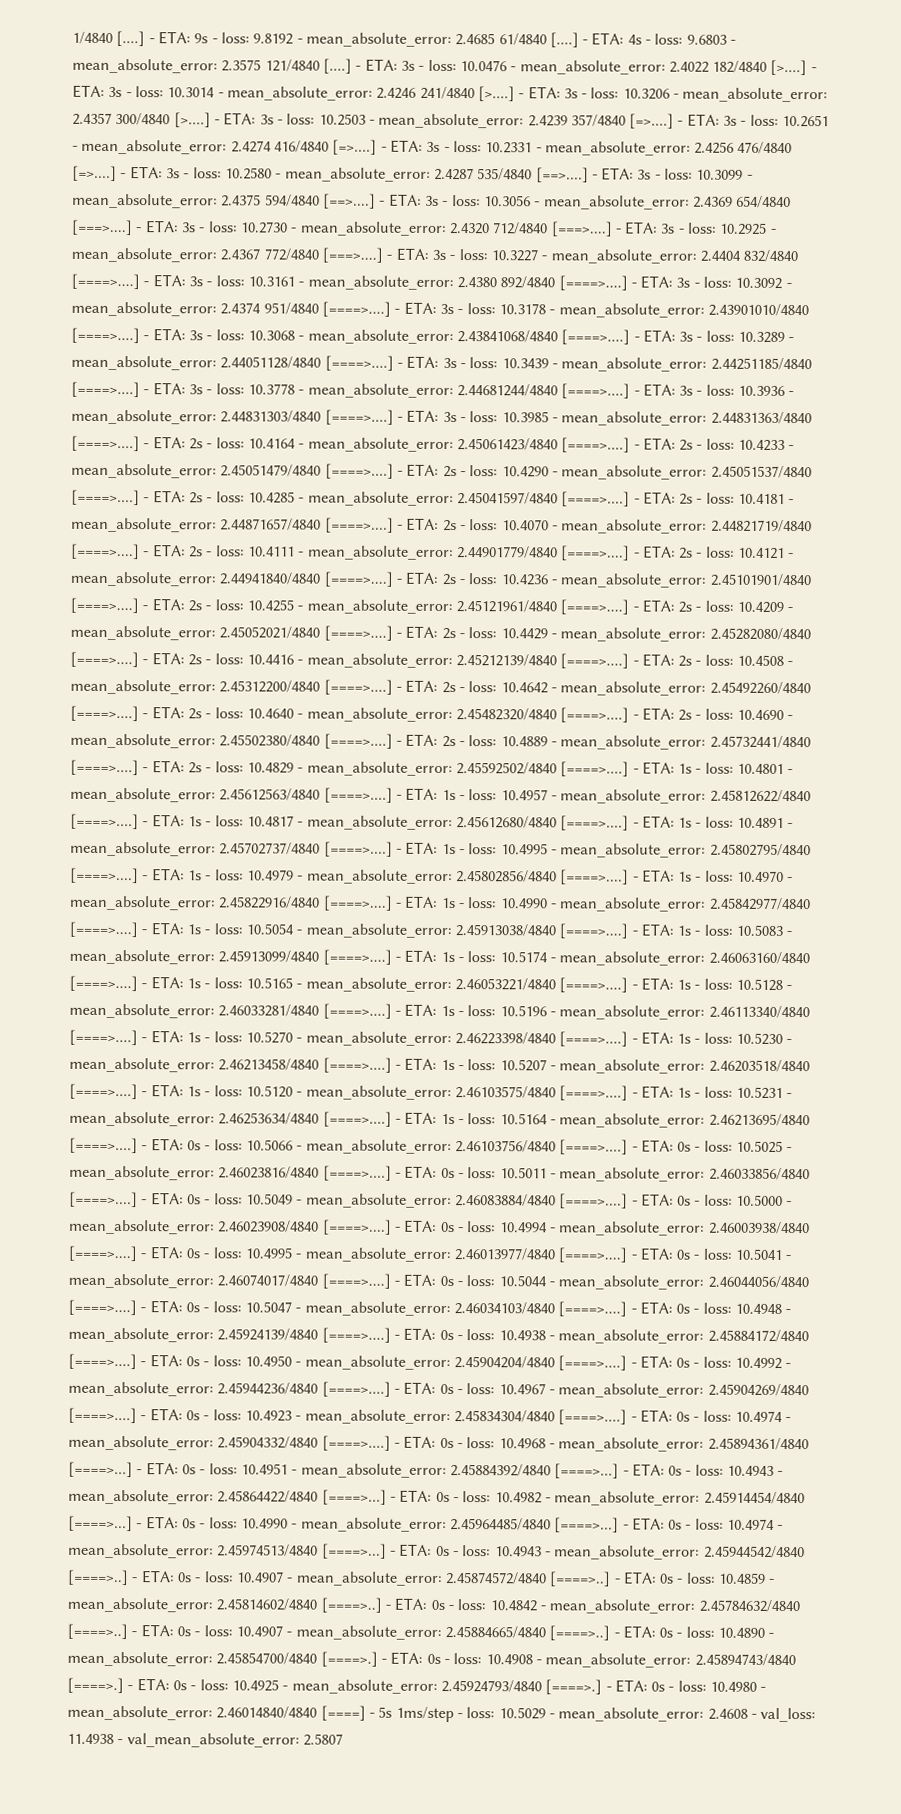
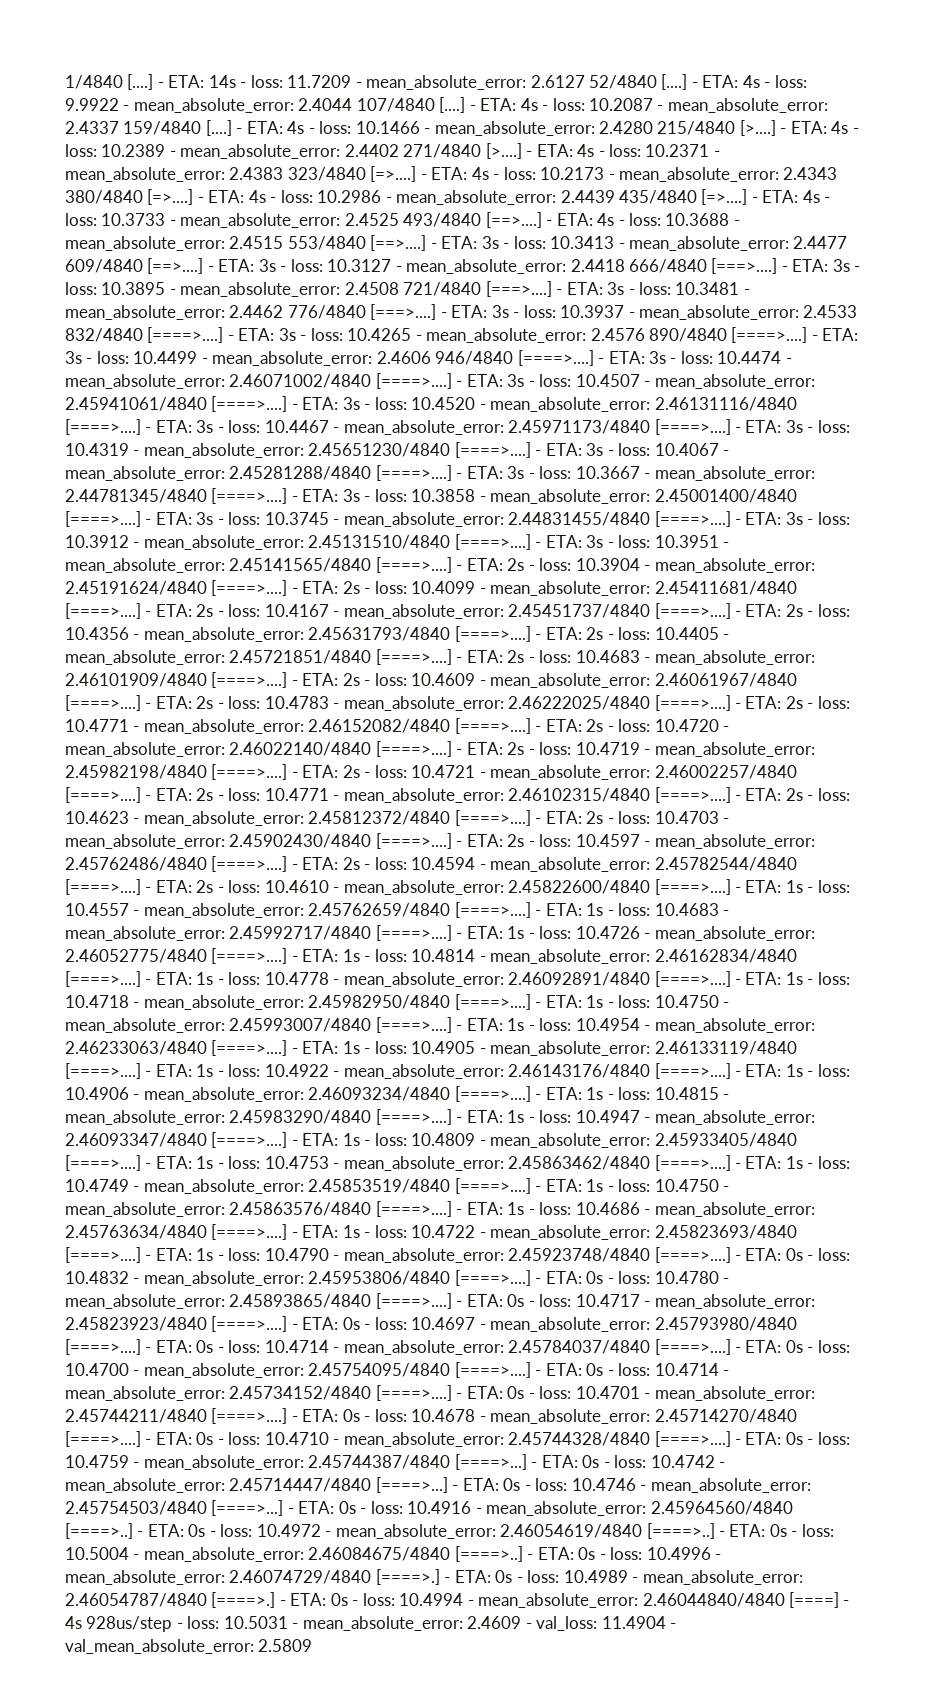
- - ETA: 9s - loss: 9.8192 - mean_absolute_error: 2.4685 61/4840 [....] - ETA: 4s - loss: 9.6803 - mean_absolute_error: 2.3575 121/4840 [....] - ETA: 3s - loss: 10.0476 - mean_absolute_error: 2.4022 182/4840 [>....] - ETA: 3s - loss: 10.3014 - mean_absolute_error: 2.4246 241/4840 [>....] - ETA: 3s - loss: 10.3206 - mean_absolute_error: 2.4357 300/4840 [>....] - ETA: 3s - loss: 10.2503 - mean_absolute_error: 2.4239 357/4840 [=>....] - ETA: 3s - loss: 10.2651 - mean_absolute_error: 2.4274 416/4840 [=>....] - ETA: 3s - loss: 10.2331 - mean_absolute_error: 2.4256 476/4840 [=>....] - ETA: 3s - loss: 10.2580 - mean_absolute_error: 2.4287 535/4840 [==>....] - ETA: 3s - loss: 10.3099 - mean_absolute_error: 2.4375 594/4840 [==>....] - ETA: 3s - loss: 10.3056 - mean_absolute_error: 2.4369 654/4840 [===>....] - ETA: 3s - loss: 10.2730 - mean_absolute_error: 2.4320 712/4840 [===>....] - ETA: 3s - loss: 10.2925 - mean_absolute_error: 2.4367 772/4840 [===>....] - ETA: 3s - loss: 10.3227 - mean_absolute_error: 2.4404 832/4840 [====>....]
+ - ETA: 14s - loss: 11.7209 - mean_absolute_error: 2.6127 52/4840 [....] - ETA: 4s - loss: 9.9922 - mean_absolute_error: 2.4044 107/4840 [....] - ETA: 4s - loss: 10.2087 - mean_absolute_error: 2.4337 159/4840 [....] - ETA: 4s - loss: 10.1466 - mean_absolute_error: 2.4280 215/4840 [>....] - ETA: 4s - loss: 10.2389 - mean_absolute_error: 2.4402 271/4840 [>....] - ETA: 4s - loss: 10.2371 - mean_absolute_error: 2.4383 323/4840 [=>....] - ETA: 4s - loss: 10.2173 - mean_absolute_error: 2.4343 380/4840 [=>....] - ETA: 4s - loss: 10.2986 - mean_absolute_error: 2.4439 435/4840 [=>....] - ETA: 4s - loss: 10.3733 - mean_absolute_error: 2.4525 493/4840 [==>....] - ETA: 4s - loss: 10.3688 - mean_absolute_error: 2.4515 553/4840 [==>....] - ETA: 3s - loss: 10.3413 - mean_absolute_error: 2.4477 609/4840 [==>....] - ETA: 3s - loss: 10.3127 - mean_absolute_error: 2.4418 666/4840 [===>....] - ETA: 3s - loss: 10.3895 - mean_absolute_error: 2.4508 721/4840 [===>....] - ETA: 3s - loss: 10.3481 - mean_absolute_error: 2.4462 776/4840 [===>....] - ETA: 3s - loss: 10.3937 - mean_absolute_error: 2.4533 832/4840 [====>....]
- - ETA: 3s - loss: 10.3161 - mean_absolute_error: 2.4380 892/4840 [====>....] - ETA: 3s - loss: 10.3092 - mean_absolute_error: 2.4374 951/4840 [====>....] - ETA: 3s - loss: 10.3178 - mean_absolute_error: 2.43901010/4840 [====>....] - ETA: 3s - loss: 10.3068 - mean_absolute_error: 2.43841068/4840 [====>....] - ETA: 3s - loss: 10.3289 - mean_absolute_error: 2.44051128/4840 [====>....] - ETA: 3s - loss: 10.3439 - mean_absolute_error: 2.44251185/4840 [====>....] - ETA: 3s - loss: 10.3778 - mean_absolute_error: 2.44681244/4840 [====>....] - ETA: 3s - loss: 10.3936 - mean_absolute_error: 2.44831303/4840 [====>....] - ETA: 3s - loss: 10.3985 - mean_absolute_error: 2.44831363/4840 [====>....] - ETA: 2s - loss: 10.4164 - mean_absolute_error: 2.45061423/4840 [====>....] - ETA: 2s - loss: 10.4233 - mean_absolute_error: 2.45051479/4840 [====>....] - ETA: 2s - loss: 10.4290 - mean_absolute_error: 2.45051537/4840 [====>....] - ETA: 2s - loss: 10.4285 - mean_absolute_error: 2.45041597/4840 [====>....] - ETA: 2s - loss: 10.4181 - mean_absolute_error: 2.44871657/4840 [====>....] - ETA: 2s - loss: 10.4070 - mean_absolute_error: 2.44821719/4840 [====>....] - ETA: 2s - loss: 10.4111 - mean_absolute_error: 2.44901779/4840 [====>....] - ETA: 2s - loss: 10.4121 - mean_absolute_error: 2.44941840/4840 [====>....] - ETA: 2s - loss: 10.4236 - mean_absolute_error: 2.45101901/4840 [====>....] - ETA: 2s - loss: 10.4255 - mean_absolute_error: 2.45121961/4840 [====>....] - ETA: 2s - loss: 10.4209 - mean_absolute_error: 2.45052021/4840 [====>....] - ETA: 2s - loss: 10.4429 - mean_absolute_error: 2.45282080/4840 [====>....] - ETA: 2s - loss: 10.4416 - mean_absolute_error: 2.45212139/4840 [====>....] - ETA: 2s - loss: 10.4508 - mean_absolute_error: 2.45312200/4840 [====>....] - ETA: 2s - loss: 10.4642 - mean_absolute_error: 2.45492260/4840 [====>....] - ETA: 2s - loss: 10.4640 - mean_absolute_error: 2.45482320/4840 [====>....] - ETA: 2s - loss: 10.4690 - mean_absolute_error: 2.45502380/4840 [====>....] - ETA: 2s - loss: 10.4889 - mean_absolute_error: 2.45732441/4840 [====>....] - ETA: 2s - loss: 10.4829 - mean_absolute_error: 2.45592502/4840 [====>....] - ETA: 1s - loss: 10.4801 - mean_absolute_error: 2.45612563/4840 [====>....] - ETA: 1s - loss: 10.4957 - mean_absolute_error: 2.45812622/4840 [====>....] - ETA: 1s - loss: 10.4817 - mean_absolute_error: 2.45612680/4840 [====>....] - ETA: 1s - loss: 10.4891 - mean_absolute_error: 2.45702737/4840 [====>....] - ETA: 1s - loss: 10.4995 - mean_absolute_error: 2.45802795/4840 [====>....] - ETA: 1s - loss: 10.4979 - mean_absolute_error: 2.45802856/4840 [====>....] - ETA: 1s - loss: 10.4970 - mean_absolute_error: 2.45822916/4840 [====>....] - ETA: 1s - loss: 10.4990 - mean_absolute_error: 2.45842977/4840 [====>....] - ETA: 1s - loss: 10.5054 - mean_absolute_error: 2.45913038/4840 [====>....] - ETA: 1s - loss: 10.5083 - mean_absolute_error: 2.45913099/4840 [====>....] - ETA: 1s - loss: 10.5174 - mean_absolute_error: 2.46063160/4840 [====>....] - ETA: 1s - loss: 10.5165 - mean_absolute_error: 2.46053221/4840 [====>....] - ETA: 1s - loss: 10.5128 - mean_absolute_error: 2.46033281/4840 [====>....] - ETA: 1s - loss: 10.5196 - mean_absolute_error: 2.46113340/4840 [====>....] - ETA: 1s - loss: 10.5270 - mean_absolute_error: 2.46223398/4840 [====>....] - ETA: 1s - loss: 10.5230 - mean_absolute_error: 2.46213458/4840 [====>....] - ETA: 1s - loss: 10.5207 - mean_absolute_error: 2.46203518/4840 [====>....] - ETA: 1s - loss: 10.5120 - mean_absolute_error: 2.46103575/4840 [====>....] - ETA: 1s - loss: 10.5231 - mean_absolute_error: 2.46253634/4840 [====>....] - ETA: 1s - loss: 10.5164 - mean_absolute_error: 2.46213695/4840 [====>....] - ETA: 0s - loss: 10.5066 - mean_absolute_error: 2.46103756/4840 [====>....] - ETA: 0s - loss: 10.5025 - mean_absolute_error: 2.46023816/4840 [====>....] - ETA: 0s - loss: 10.5011 - mean_absolute_error: 2.46033856/4840 [====>....] - ETA: 0s - loss: 10.5049 - mean_absolute_error: 2.46083884/4840 [====>....] - ETA: 0s - loss: 10.5000 - mean_absolute_error: 2.46023908/4840 [====>....] - ETA: 0s - loss: 10.4994 - mean_absolute_error: 2.46003938/4840 [====>....] - ETA: 0s - loss: 10.4995 - mean_absolute_error: 2.46013977/4840 [====>....] - ETA: 0s - loss: 10.5041 - mean_absolute_error: 2.46074017/4840 [====>....] - ETA: 0s - loss: 10.5044 - mean_absolute_error: 2.46044056/4840 [====>....] - ETA: 0s - loss: 10.5047 - mean_absolute_error: 2.46034103/4840 [====>....] - ETA: 0s - loss: 10.4948 - mean_absolute_error: 2.45924139/4840 [====>....] - ETA: 0s - loss: 10.4938 - mean_absolute_error: 2.45884172/4840 [====>....] - ETA: 0s - loss: 10.4950 - mean_absolute_error: 2.45904204/4840 [====>....] - ETA: 0s - loss: 10.4992 - mean_absolute_error: 2.45944236/4840 [====>....] - ETA: 0s - loss: 10.4967 - mean_absolute_error: 2.45904269/4840 [====>....] - ETA: 0s - loss: 10.4923 - mean_absolute_error: 2.45834304/4840 [====>....] - ETA: 0s - loss: 10.4974 - mean_absolute_error: 2.45904332/4840 [====>....] - ETA: 0s - loss: 10.4968 - mean_absolute_error: 2.45894361/4840 [====>...] - ETA: 0s - loss: 10.4951 - mean_absolute_error: 2.45884392/4840 [====>...] - ETA: 0s - loss: 10.4943 - mean_absolute_error: 2.45864422/4840 [====>...] - ETA: 0s - loss: 10.4982 - mean_absolute_error: 2.45914454/4840 [====>...] - ETA: 0s - loss: 10.4990 - mean_absolute_error: 2.45964485/4840 [====>...] - ETA: 0s - loss: 10.4974 - mean_absolute_error: 2.45974513/4840 [====>...] - ETA: 0s - loss: 10.4943 - mean_absolute_error: 2.45944542/4840 [====>..] - ETA: 0s - loss: 10.4907 - mean_absolute_error: 2.45874572/4840 [====>..] - ETA: 0s - loss: 10.4859 - mean_absolute_error: 2.45814602/4840 [====>..] - ETA: 0s - loss: 10.4842 - mean_absolute_error: 2.45784632/4840 [====>..] - ETA: 0s - loss: 10.4907 - mean_absolute_error: 2.45884665/4840 [====>..] - ETA: 0s - loss: 10.4890 - mean_absolute_error: 2.45854700/4840 [====>.] - ETA: 0s - loss: 10.4908 - mean_absolute_error: 2.45894743/4840 [====>.] - ETA: 0s - loss: 10.4925 - mean_absolute_error: 2.45924793/4840 [====>.] - ETA: 0s - loss: 10.4980 - mean_absolute_error: 2.46014840/4840 [====] - 5s 1ms/step - loss: 10.5029 - mean_absolute_error: 2.4608 - val_loss: 11.4938 - val_mean_absolute_error: 2.5807
+ - ETA: 3s - loss: 10.4265 - mean_absolute_error: 2.4576 890/4840 [====>....] - ETA: 3s - loss: 10.4499 - mean_absolute_error: 2.4606 946/4840 [====>....] - ETA: 3s - loss: 10.4474 - mean_absolute_error: 2.46071002/4840 [====>....] - ETA: 3s - loss: 10.4507 - mean_absolute_error: 2.45941061/4840 [====>....] - ETA: 3s - loss: 10.4520 - mean_absolute_error: 2.46131116/4840 [====>....] - ETA: 3s - loss: 10.4467 - mean_absolute_error: 2.45971173/4840 [====>....] - ETA: 3s - loss: 10.4319 - mean_absolute_error: 2.45651230/4840 [====>....] - ETA: 3s - loss: 10.4067 - mean_absolute_error: 2.45281288/4840 [====>....] - ETA: 3s - loss: 10.3667 - mean_absolute_error: 2.44781345/4840 [====>....] - ETA: 3s - loss: 10.3858 - mean_absolute_error: 2.45001400/4840 [====>....] - ETA: 3s - loss: 10.3745 - mean_absolute_error: 2.44831455/4840 [====>....] - ETA: 3s - loss: 10.3912 - mean_absolute_error: 2.45131510/4840 [====>....] - ETA: 3s - loss: 10.3951 - mean_absolute_error: 2.45141565/4840 [====>....] - ETA: 2s - loss: 10.3904 - mean_absolute_error: 2.45191624/4840 [====>....] - ETA: 2s - loss: 10.4099 - mean_absolute_error: 2.45411681/4840 [====>....] - ETA: 2s - loss: 10.4167 - mean_absolute_error: 2.45451737/4840 [====>....] - ETA: 2s - loss: 10.4356 - mean_absolute_error: 2.45631793/4840 [====>....] - ETA: 2s - loss: 10.4405 - mean_absolute_error: 2.45721851/4840 [====>....] - ETA: 2s - loss: 10.4683 - mean_absolute_error: 2.46101909/4840 [====>....] - ETA: 2s - loss: 10.4609 - mean_absolute_error: 2.46061967/4840 [====>....] - ETA: 2s - loss: 10.4783 - mean_absolute_error: 2.46222025/4840 [====>....] - ETA: 2s - loss: 10.4771 - mean_absolute_error: 2.46152082/4840 [====>....] - ETA: 2s - loss: 10.4720 - mean_absolute_error: 2.46022140/4840 [====>....] - ETA: 2s - loss: 10.4719 - mean_absolute_error: 2.45982198/4840 [====>....] - ETA: 2s - loss: 10.4721 - mean_absolute_error: 2.46002257/4840 [====>....] - ETA: 2s - loss: 10.4771 - mean_absolute_error: 2.46102315/4840 [====>....] - ETA: 2s - loss: 10.4623 - mean_absolute_error: 2.45812372/4840 [====>....] - ETA: 2s - loss: 10.4703 - mean_absolute_error: 2.45902430/4840 [====>....] - ETA: 2s - loss: 10.4597 - mean_absolute_error: 2.45762486/4840 [====>....] - ETA: 2s - loss: 10.4594 - mean_absolute_error: 2.45782544/4840 [====>....] - ETA: 2s - loss: 10.4610 - mean_absolute_error: 2.45822600/4840 [====>....] - ETA: 1s - loss: 10.4557 - mean_absolute_error: 2.45762659/4840 [====>....] - ETA: 1s - loss: 10.4683 - mean_absolute_error: 2.45992717/4840 [====>....] - ETA: 1s - loss: 10.4726 - mean_absolute_error: 2.46052775/4840 [====>....] - ETA: 1s - loss: 10.4814 - mean_absolute_error: 2.46162834/4840 [====>....] - ETA: 1s - loss: 10.4778 - mean_absolute_error: 2.46092891/4840 [====>....] - ETA: 1s - loss: 10.4718 - mean_absolute_error: 2.45982950/4840 [====>....] - ETA: 1s - loss: 10.4750 - mean_absolute_error: 2.45993007/4840 [====>....] - ETA: 1s - loss: 10.4954 - mean_absolute_error: 2.46233063/4840 [====>....] - ETA: 1s - loss: 10.4905 - mean_absolute_error: 2.46133119/4840 [====>....] - ETA: 1s - loss: 10.4922 - mean_absolute_error: 2.46143176/4840 [====>....] - ETA: 1s - loss: 10.4906 - mean_absolute_error: 2.46093234/4840 [====>....] - ETA: 1s - loss: 10.4815 - mean_absolute_error: 2.45983290/4840 [====>....] - ETA: 1s - loss: 10.4947 - mean_absolute_error: 2.46093347/4840 [====>....] - ETA: 1s - loss: 10.4809 - mean_absolute_error: 2.45933405/4840 [====>....] - ETA: 1s - loss: 10.4753 - mean_absolute_error: 2.45863462/4840 [====>....] - ETA: 1s - loss: 10.4749 - mean_absolute_error: 2.45853519/4840 [====>....] - ETA: 1s - loss: 10.4750 - mean_absolute_error: 2.45863576/4840 [====>....] - ETA: 1s - loss: 10.4686 - mean_absolute_error: 2.45763634/4840 [====>....] - ETA: 1s - loss: 10.4722 - mean_absolute_error: 2.45823693/4840 [====>....] - ETA: 1s - loss: 10.4790 - mean_absolute_error: 2.45923748/4840 [====>....] - ETA: 0s - loss: 10.4832 - mean_absolute_error: 2.45953806/4840 [====>....] - ETA: 0s - loss: 10.4780 - mean_absolute_error: 2.45893865/4840 [====>....] - ETA: 0s - loss: 10.4717 - mean_absolute_error: 2.45823923/4840 [====>....] - ETA: 0s - loss: 10.4697 - mean_absolute_error: 2.45793980/4840 [====>....] - ETA: 0s - loss: 10.4714 - mean_absolute_error: 2.45784037/4840 [====>....] - ETA: 0s - loss: 10.4700 - mean_absolute_error: 2.45754095/4840 [====>....] - ETA: 0s - loss: 10.4714 - mean_absolute_error: 2.45734152/4840 [====>....] - ETA: 0s - loss: 10.4701 - mean_absolute_error: 2.45744211/4840 [====>....] - ETA: 0s - loss: 10.4678 - mean_absolute_error: 2.45714270/4840 [====>....] - ETA: 0s - loss: 10.4710 - mean_absolute_error: 2.45744328/4840 [====>....] - ETA: 0s - loss: 10.4759 - mean_absolute_error: 2.45744387/4840 [====>...] - ETA: 0s - loss: 10.4742 - mean_absolute_error: 2.45714447/4840 [====>...] - ETA: 0s - loss: 10.4746 - mean_absolute_error: 2.45754503/4840 [====>...] - ETA: 0s - loss: 10.4916 - mean_absolute_error: 2.45964560/4840 [====>..] - ETA: 0s - loss: 10.4972 - mean_absolute_error: 2.46054619/4840 [====>..] - ETA: 0s - loss: 10.5004 - mean_absolute_error: 2.46084675/4840 [====>..] - ETA: 0s - loss: 10.4996 - mean_absolute_error: 2.46074729/4840 [====>.] - ETA: 0s - loss: 10.4989 - mean_absolute_error: 2.46054787/4840 [====>.] - ETA: 0s - loss: 10.4994 - mean_absolute_error: 2.46044840/4840 [====] - 4s 928us/step - loss: 10.5031 - mean_absolute_error: 2.4609 - val_loss: 11.4904 - val_mean_absolute_error: 2.5809

